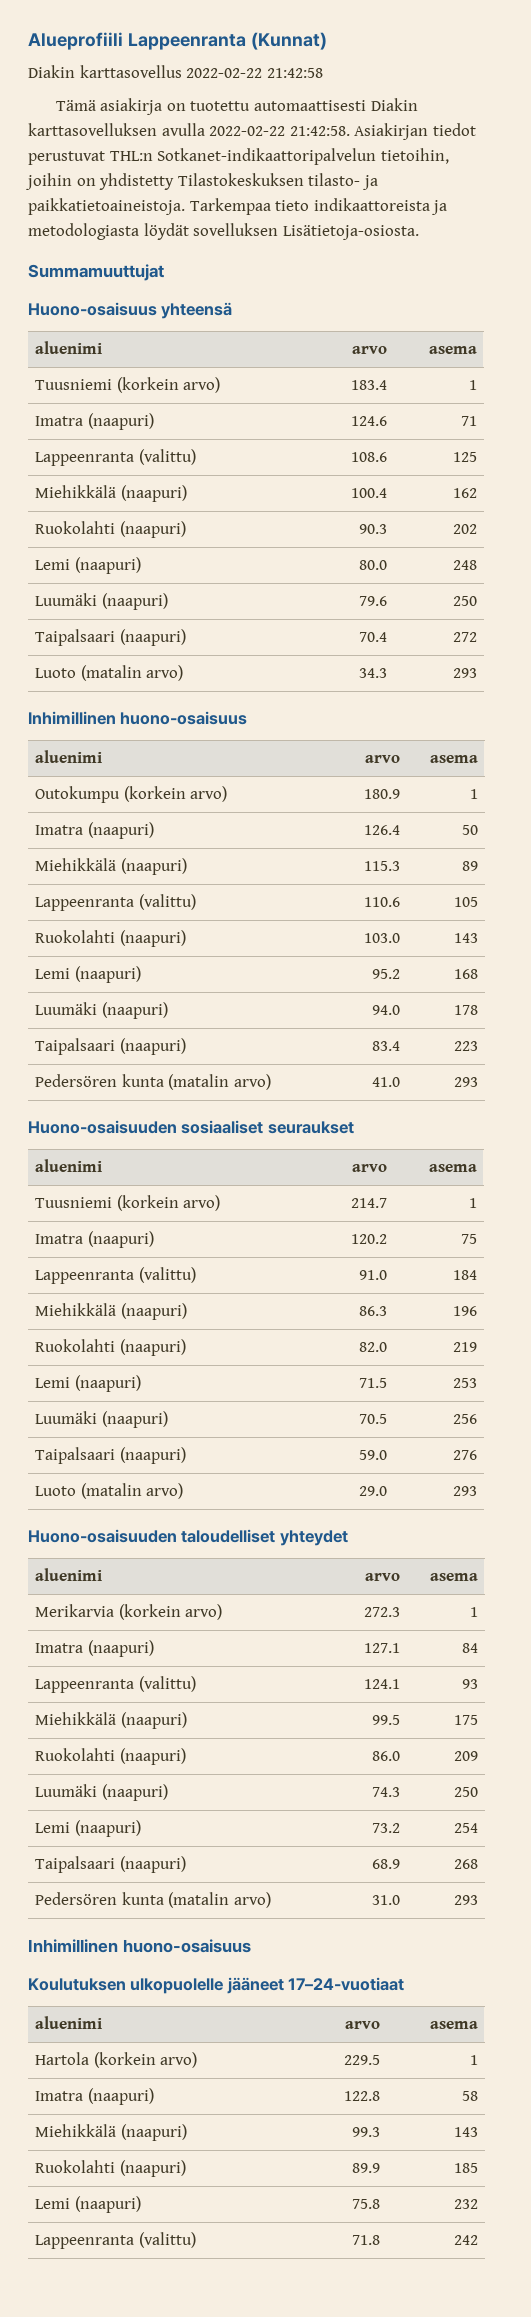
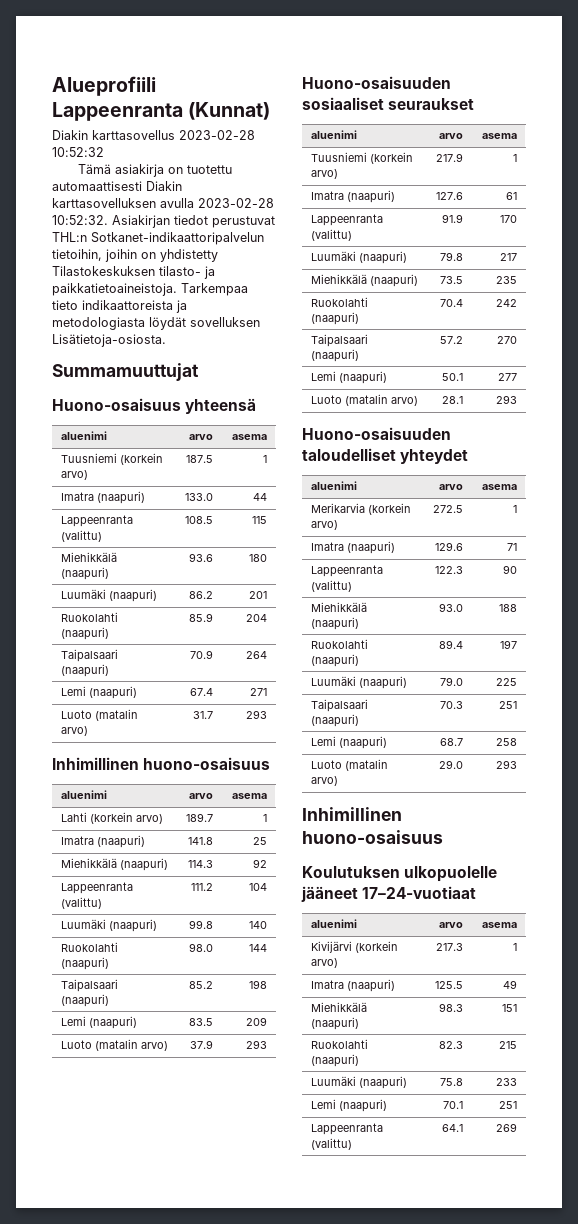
- Diakin karttasovellus 2022-02-22 21:42:58
+ Diakin karttasovellus 2023-02-28 10:52:32
- Tämä asiakirja on tuotettu automaattisesti Diakin karttasovelluksen avulla 2022-02-22 21:42:58.
+ Tämä asiakirja on tuotettu automaattisesti Diakin karttasovelluksen avulla 2023-02-28 10:52:32.
- Tuusniemi (korkein arvo) | 183.4 | 1
- Imatra (naapuri) | 124.6 | 71
- Lappeenranta (valittu) | 108.6 | 125
- Miehikkälä (naapuri) | 100.4 | 162
- Ruokolahti (naapuri) | 90.3 | 202
- Lemi (naapuri) | 80.0 | 248
- Luumäki (naapuri) | 79.6 | 250
- Taipalsaari (naapuri) | 70.4 | 272
- Luoto (matalin arvo) | 34.3 | 293
+ Tuusniemi (korkein arvo) | 187.5 | 1
+ Imatra (naapuri) | 133.0 | 44
+ Lappeenranta (valittu) | 108.5 | 115
+ Miehikkälä (naapuri) | 93.6 | 180
+ Luumäki (naapuri) | 86.2 | 201
+ Ruokolahti (naapuri) | 85.9 | 204
+ Taipalsaari (naapuri) | 70.9 | 264
+ Lemi (naapuri) | 67.4 | 271
+ Luoto (matalin arvo) | 31.7 | 293
- Outokumpu (korkein arvo) | 180.9 | 1
- Imatra (naapuri) | 126.4 | 50
- Miehikkälä (naapuri) | 115.3 | 89
- Lappeenranta (valittu) | 110.6 | 105
- Ruokolahti (naapuri) | 103.0 | 143
- Lemi (naapuri) | 95.2 | 168
- Luumäki (naapuri) | 94.0 | 178
- Taipalsaari (naapuri) | 83.4 | 223
- Pedersören kunta (matalin arvo) | 41.0 | 293
+ Lahti (korkein arvo) | 189.7 | 1
+ Imatra (naapuri) | 141.8 | 25
+ Miehikkälä (naapuri) | 114.3 | 92
+ Lappeenranta (valittu) | 111.2 | 104
+ Luumäki (naapuri) | 99.8 | 140
+ Ruokolahti (naapuri) | 98.0 | 144
+ Taipalsaari (naapuri) | 85.2 | 198
+ Lemi (naapuri) | 83.5 | 209
+ Luoto (matalin arvo) | 37.9 | 293
- Tuusniemi (korkein arvo) | 214.7 | 1
- Imatra (naapuri) | 120.2 | 75
- Lappeenranta (valittu) | 91.0 | 184
- Miehikkälä (naapuri) | 86.3 | 196
- Ruokolahti (naapuri) | 82.0 | 219
- Lemi (naapuri) | 71.5 | 253
- Luumäki (naapuri) | 70.5 | 256
- Taipalsaari (naapuri) | 59.0 | 276
- Luoto (matalin arvo) | 29.0 | 293
+ Tuusniemi (korkein arvo) | 217.9 | 1
+ Imatra (naapuri) | 127.6 | 61
+ Lappeenranta (valittu) | 91.9 | 170
+ Luumäki (naapuri) | 79.8 | 217
+ Miehikkälä (naapuri) | 73.5 | 235
+ Ruokolahti (naapuri) | 70.4 | 242
+ Taipalsaari (naapuri) | 57.2 | 270
+ Lemi (naapuri) | 50.1 | 277
+ Luoto (matalin arvo) | 28.1 | 293
- Merikarvia (korkein arvo) | 272.3 | 1
- Imatra (naapuri) | 127.1 | 84
- Lappeenranta (valittu) | 124.1 | 93
- Miehikkälä (naapuri) | 99.5 | 175
- Ruokolahti (naapuri) | 86.0 | 209
- Luumäki (naapuri) | 74.3 | 250
- Lemi (naapuri) | 73.2 | 254
- Taipalsaari (naapuri) | 68.9 | 268
- Pedersören kunta (matalin arvo) | 31.0 | 293
+ Merikarvia (korkein arvo) | 272.5 | 1
+ Imatra (naapuri) | 129.6 | 71
+ Lappeenranta (valittu) | 122.3 | 90
+ Miehikkälä (naapuri) | 93.0 | 188
+ Ruokolahti (naapuri) | 89.4 | 197
+ Luumäki (naapuri) | 79.0 | 225
+ Taipalsaari (naapuri) | 70.3 | 251
+ Lemi (naapuri) | 68.7 | 258
+ Luoto (matalin arvo) | 29.0 | 293
- Hartola (korkein arvo) | 229.5 | 1
- Imatra (naapuri) | 122.8 | 58
- Miehikkälä (naapuri) | 99.3 | 143
- Ruokolahti (naapuri) | 89.9 | 185
- Lemi (naapuri) | 75.8 | 232
- Lappeenranta (valittu) | 71.8 | 242
+ Kivijärvi (korkein arvo) | 217.3 | 1
+ Imatra (naapuri) | 125.5 | 49
+ Miehikkälä (naapuri) | 98.3 | 151
+ Ruokolahti (naapuri) | 82.3 | 215
+ Luumäki (naapuri) | 75.8 | 233
+ Lemi (naapuri) | 70.1 | 251
+ Lappeenranta (valittu) | 64.1 | 269

